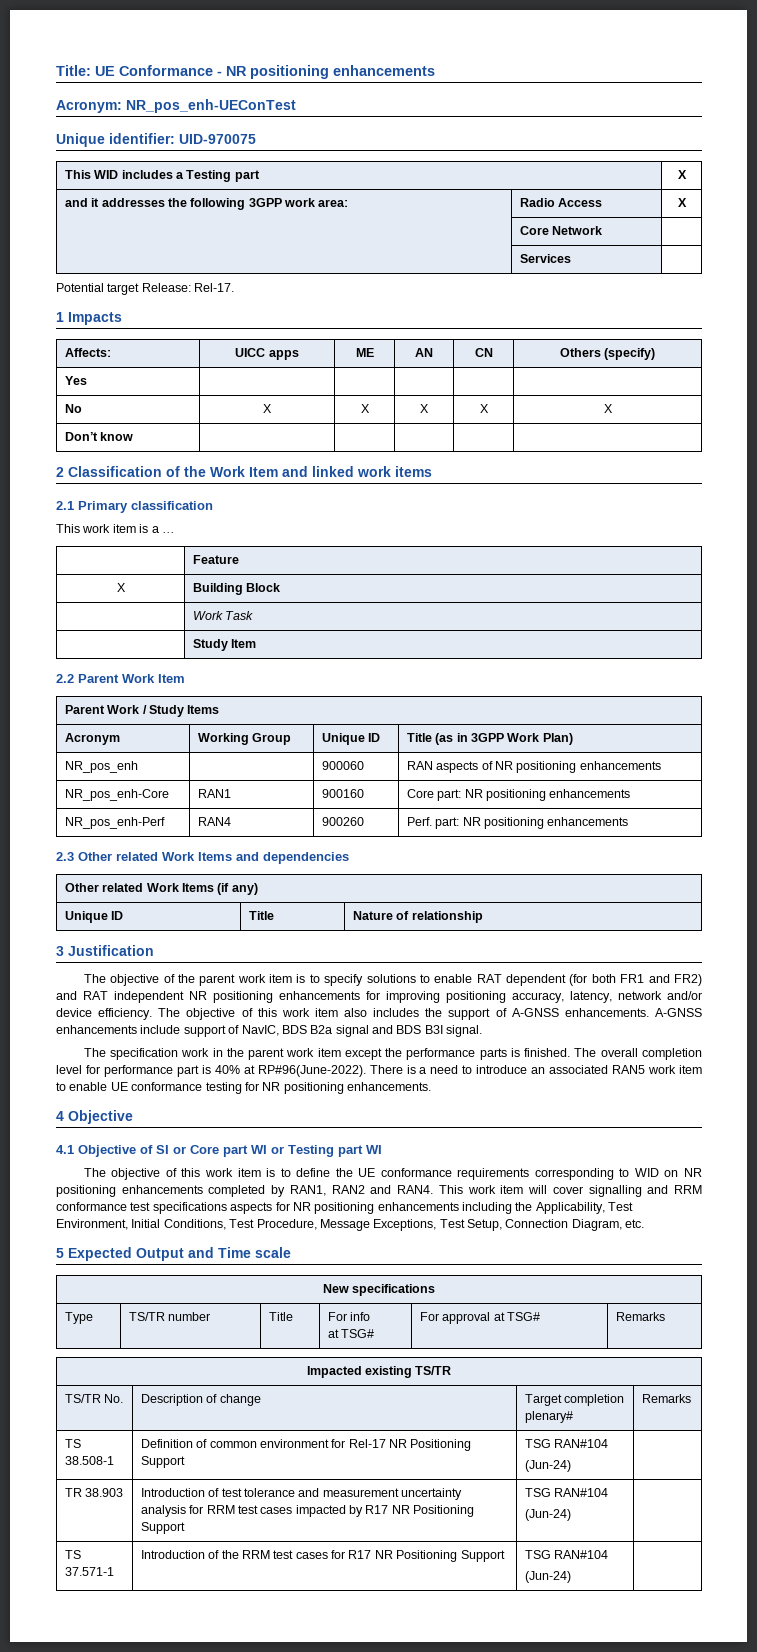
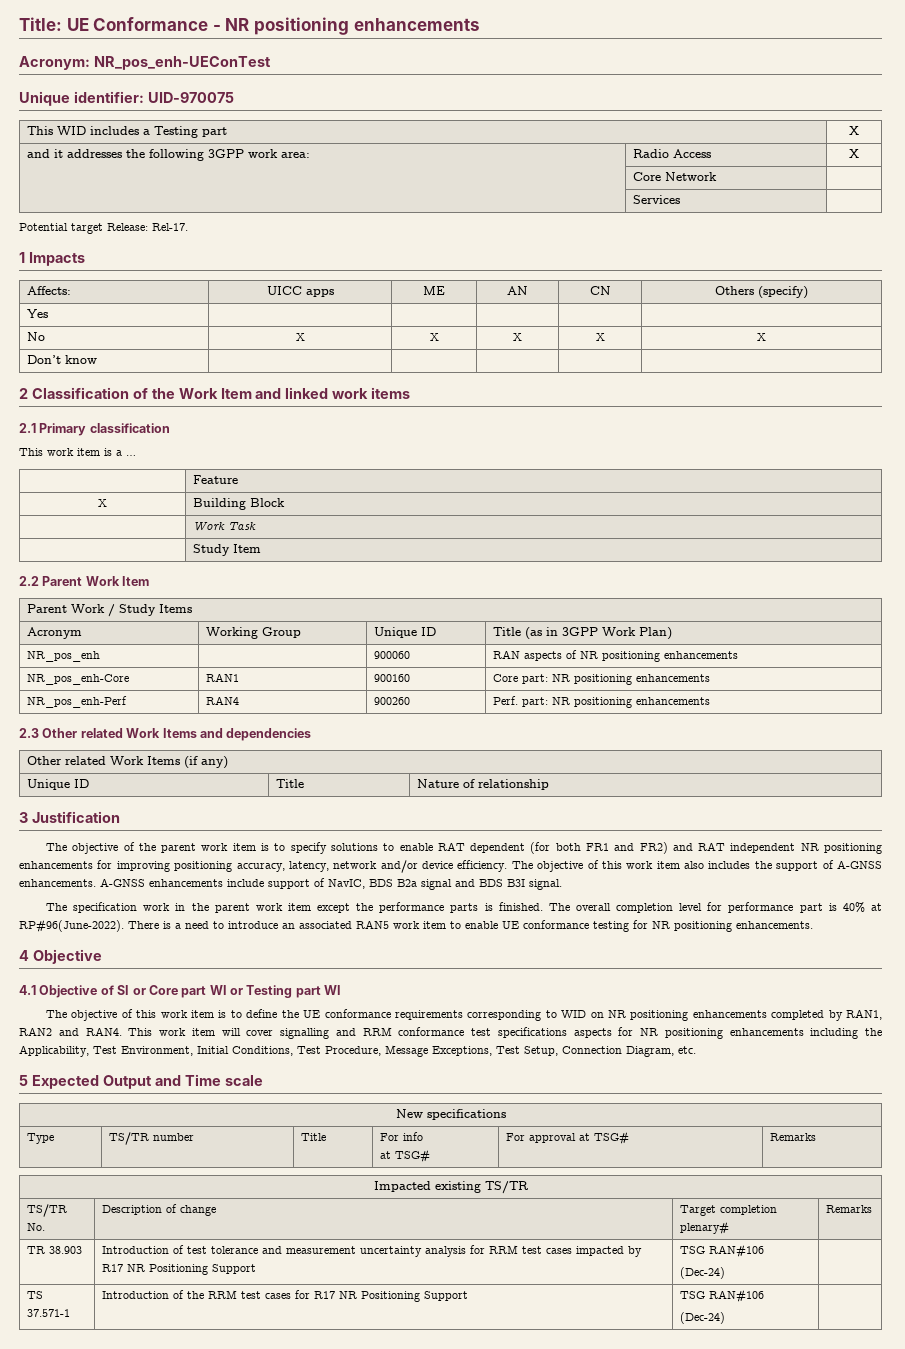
- TS 38.508-1 | Definition of common environment for Rel-17 NR Positioning Support | TSG RAN#104
- (Jun-24) |
- TR 38.903 | Introduction of test tolerance and measurement uncertainty analysis for RRM test cases impacted by R17 NR Positioning Support | TSG RAN#104
- (Jun-24) |
+ TR 38.903 | Introduction of test tolerance and measurement uncertainty analysis for RRM test cases impacted by R17 NR Positioning Support | TSG RAN#106
+ (Dec-24) |
- TS 37.571-1 | Introduction of the RRM test cases for R17 NR Positioning Support | TSG RAN#104
- (Jun-24) |
+ TS 37.571-1 | Introduction of the RRM test cases for R17 NR Positioning Support | TSG RAN#106
+ (Dec-24) |

